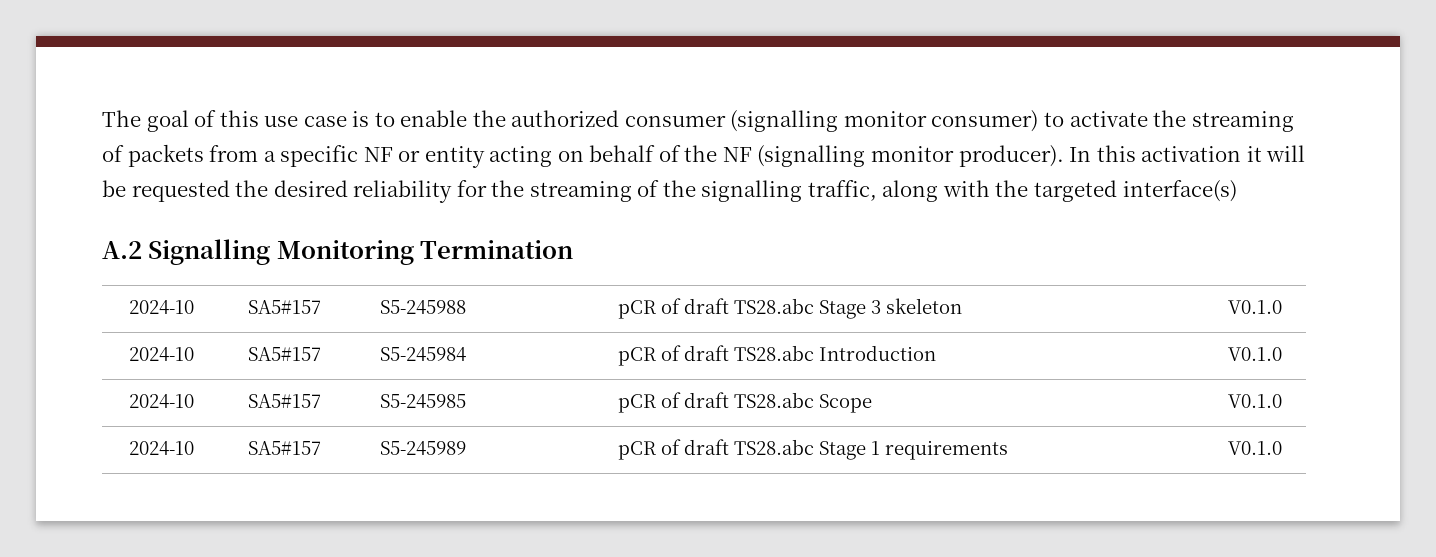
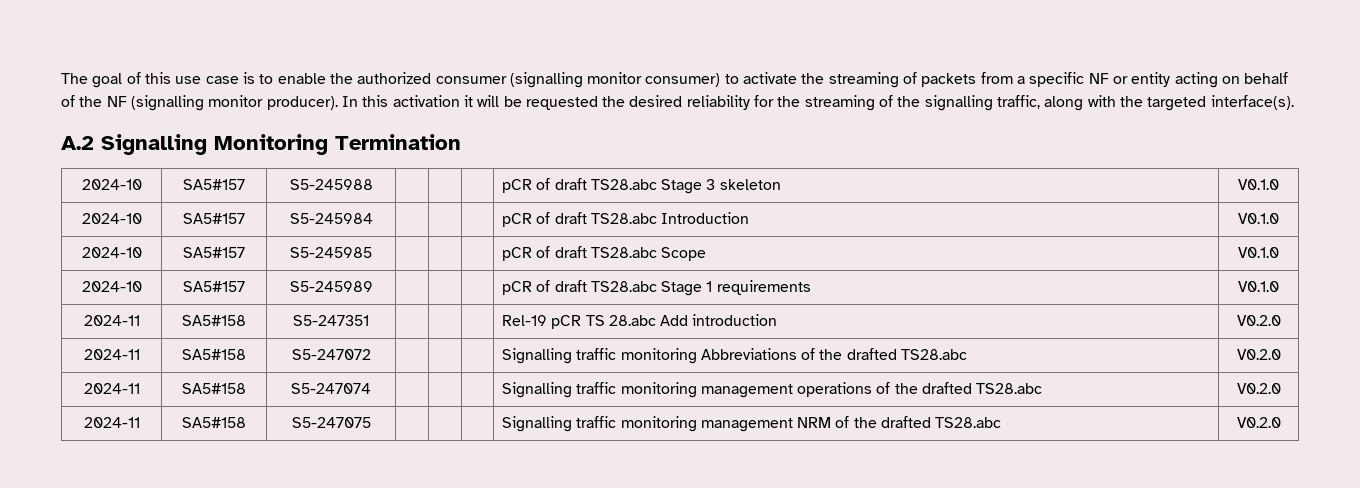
- In this activation it will be requested the desired reliability for the streaming of the signalling traffic, along with the targeted interface(s)
+ In this activation it will be requested the desired reliability for the streaming of the signalling traffic, along with the targeted interface(s).
+ 2024-11 | SA5#158 | S5-247351 | | | | Rel-19 pCR TS 28.abc Add introduction | V0.2.0
+ 2024-11 | SA5#158 | S5-247072 | | | | Signalling traffic monitoring Abbreviations of the drafted TS28.abc | V0.2.0
+ 2024-11 | SA5#158 | S5-247074 | | | | Signalling traffic monitoring management operations of the drafted TS28.abc | V0.2.0
+ 2024-11 | SA5#158 | S5-247075 | | | | Signalling traffic monitoring management NRM of the drafted TS28.abc | V0.2.0

